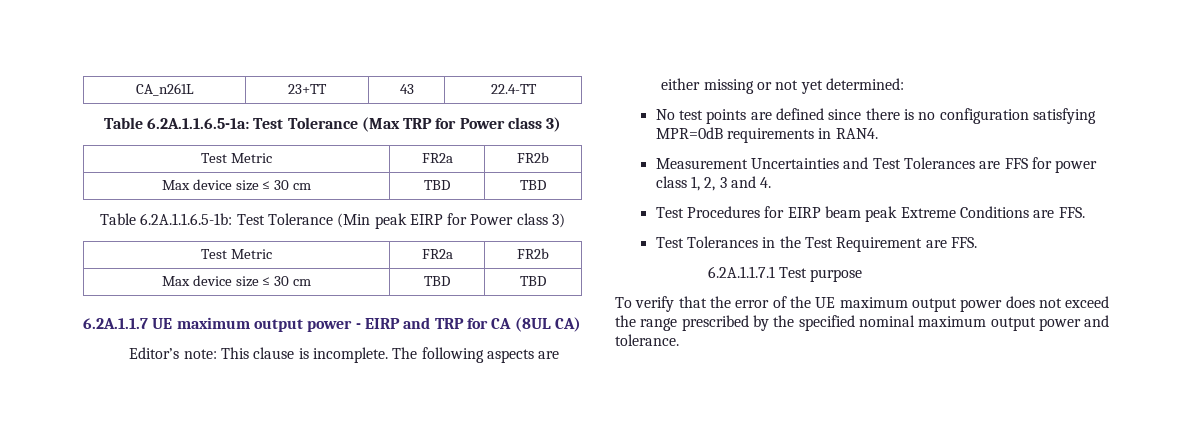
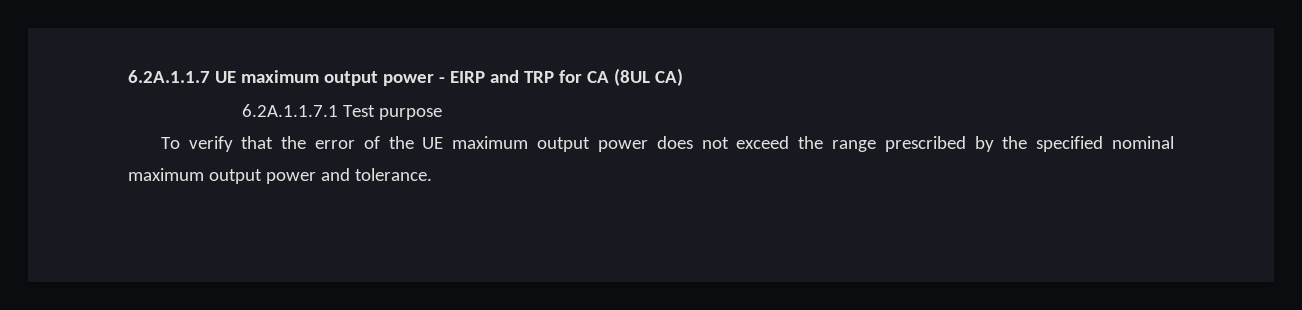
- CA_n261L | 23+TT | 43 | 22.4-TT
- Table 6.2A.1.1.6.5-1a: Test Tolerance (Max TRP for Power class 3)
- Test Metric | FR2a | FR2b
- Max device size ≤ 30 cm | TBD | TBD
- Table 6.2A.1.1.6.5-1b: Test Tolerance (Min peak EIRP for Power class 3)
- Test Metric | FR2a | FR2b
- Max device size ≤ 30 cm | TBD | TBD
- Editor’s note: This clause is incomplete. The following aspects are either missing or not yet determined:
- No test points are defined since there is no configuration satisfying MPR=0dB requirements in RAN4.
- Measurement Uncertainties and Test Tolerances are FFS for power class 1, 2, 3 and 4.
- Test Procedures for EIRP beam peak Extreme Conditions are FFS.
- Test Tolerances in the Test Requirement are FFS.

